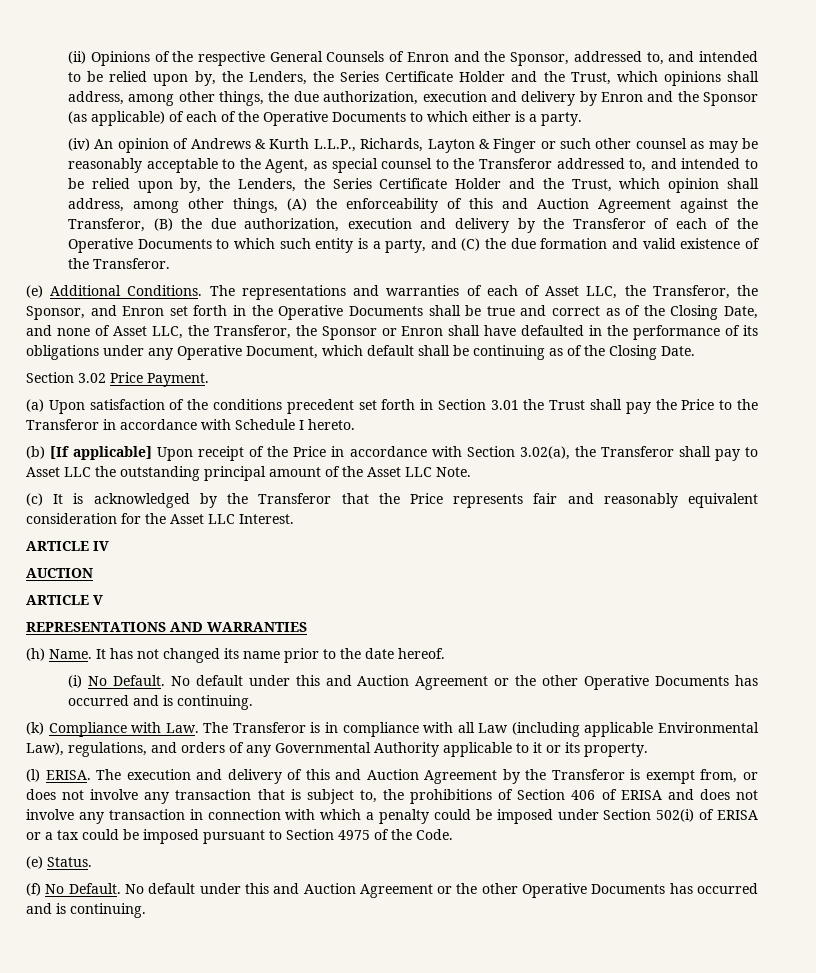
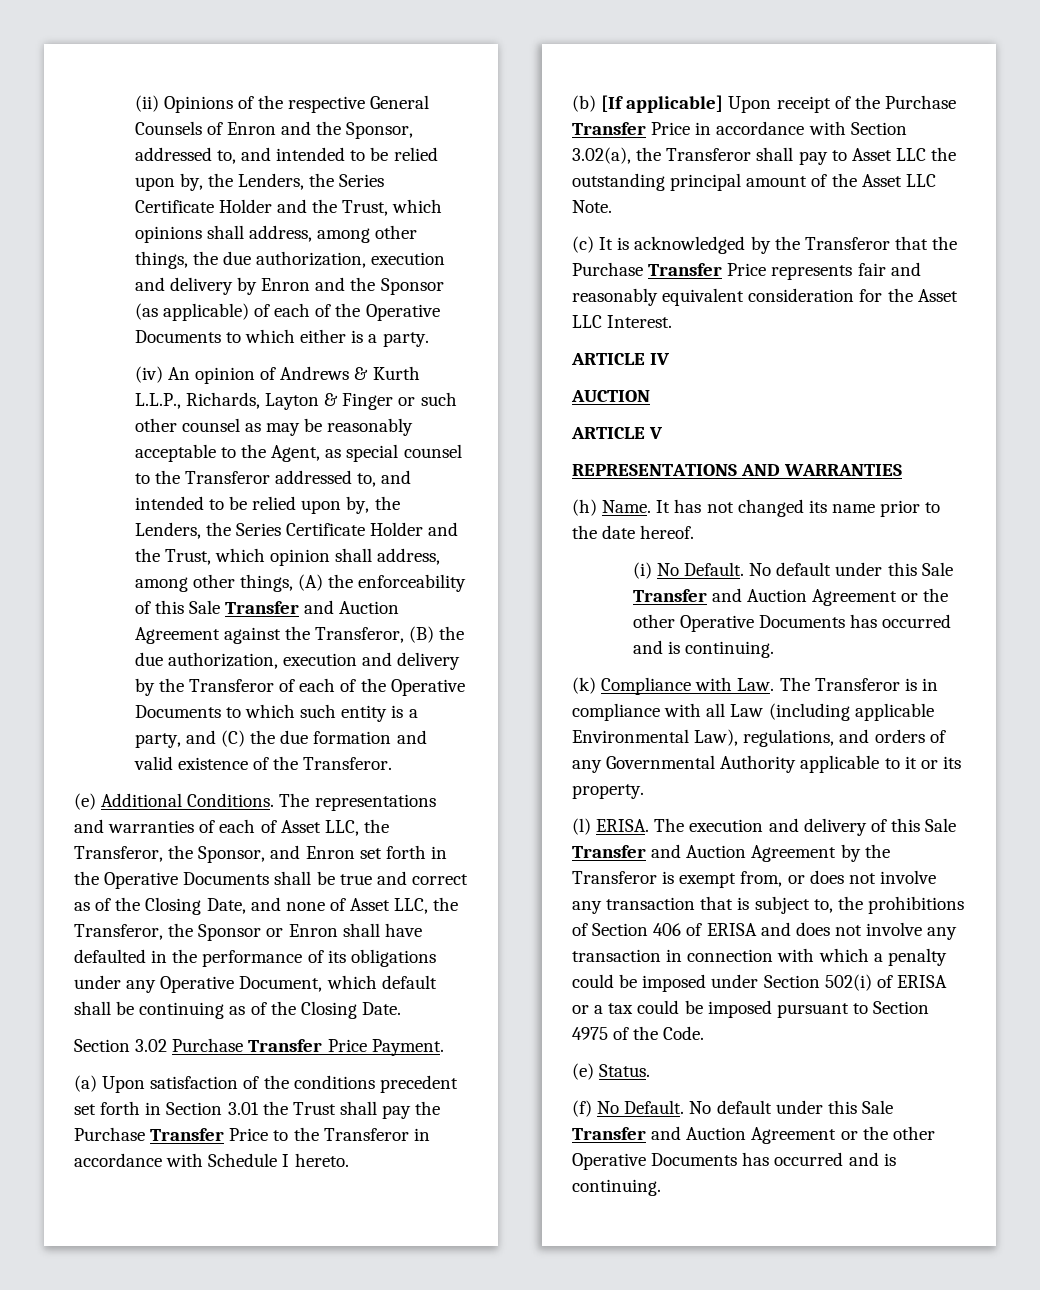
- (iv) An opinion of Andrews & Kurth L.L.P., Richards, Layton & Finger or such other counsel as may be reasonably acceptable to the Agent, as special counsel to the Transferor addressed to, and intended to be relied upon by, the Lenders, the Series Certificate Holder and the Trust, which opinion shall address, among other things, (A) the enforceability of this and Auction Agreement against the Transferor, (B) the due authorization, execution and delivery by the Transferor of each of the Operative Documents to which such entity is a party, and (C) the due formation and valid existence of the Transferor.
+ (iv) An opinion of Andrews & Kurth L.L.P., Richards, Layton & Finger or such other counsel as may be reasonably acceptable to the Agent, as special counsel to the Transferor addressed to, and intended to be relied upon by, the Lenders, the Series Certificate Holder and the Trust, which opinion shall address, among other things, (A) the enforceability of this Sale Transfer and Auction Agreement against the Transferor, (B) the due authorization, execution and delivery by the Transferor of each of the Operative Documents to which such entity is a party, and (C) the due formation and valid existence of the Transferor.
- Section 3.02 Price Payment.
+ Section 3.02 Purchase Transfer Price Payment.
- (a) Upon satisfaction of the conditions precedent set forth in Section 3.01 the Trust shall pay the Price to the Transferor in accordance with Schedule I hereto.
+ (a) Upon satisfaction of the conditions precedent set forth in Section 3.01 the Trust shall pay the Purchase Transfer Price to the Transferor in accordance with Schedule I hereto.
- (b) [If applicable] Upon receipt of the Price in accordance with Section 3.02(a), the Transferor shall pay to Asset LLC the outstanding principal amount of the Asset LLC Note.
+ (b) [If applicable] Upon receipt of the Purchase Transfer Price in accordance with Section 3.02(a), the Transferor shall pay to Asset LLC the outstanding principal amount of the Asset LLC Note.
- (c) It is acknowledged by the Transferor that the Price represents fair and reasonably equivalent consideration for the Asset LLC Interest.
+ (c) It is acknowledged by the Transferor that the Purchase Transfer Price represents fair and reasonably equivalent consideration for the Asset LLC Interest.
- (i) No Default. No default under this and Auction Agreement or the other Operative Documents has occurred and is continuing.
+ (i) No Default. No default under this Sale Transfer and Auction Agreement or the other Operative Documents has occurred and is continuing.
- The execution and delivery of this and Auction Agreement by the Transferor is exempt from, or does not involve any transaction that is subject to, the prohibitions of Section 406 of ERISA and does not involve any transaction in connection with which a penalty could be imposed under Section 502(i) of ERISA or a tax could be imposed pursuant to Section 4975 of the Code.
+ The execution and delivery of this Sale Transfer and Auction Agreement by the Transferor is exempt from, or does not involve any transaction that is subject to, the prohibitions of Section 406 of ERISA and does not involve any transaction in connection with which a penalty could be imposed under Section 502(i) of ERISA or a tax could be imposed pursuant to Section 4975 of the Code.
- (f) No Default. No default under this and Auction Agreement or the other Operative Documents has occurred and is continuing.
+ (f) No Default. No default under this Sale Transfer and Auction Agreement or the other Operative Documents has occurred and is continuing.

